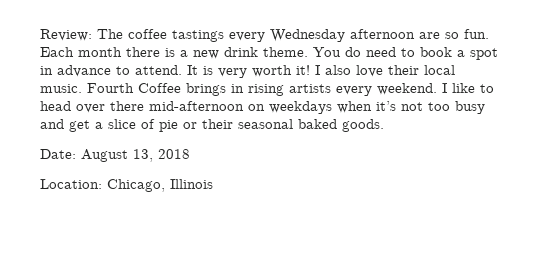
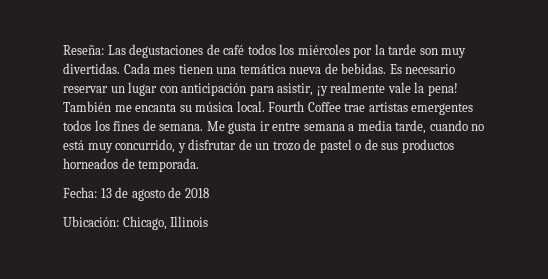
- Review: The coffee tastings every Wednesday afternoon are so fun. Each month there is a new drink theme. You do need to book a spot in advance to attend. It is very worth it! I also love their local music. Fourth Coffee brings in rising artists every weekend. I like to head over there mid-afternoon on weekdays when it’s not too busy and get a slice of pie or their seasonal baked goods.
- Date: August 13, 2018
+ Reseña: Las degustaciones de café todos los miércoles por la tarde son muy divertidas. Cada mes tienen una temática nueva de bebidas. Es necesario reservar un lugar con anticipación para asistir, ¡y realmente vale la pena! También me encanta su música local. Fourth Coffee trae artistas emergentes todos los fines de semana. Me gusta ir entre semana a media tarde, cuando no está muy concurrido, y disfrutar de un trozo de pastel o de sus productos horneados de temporada.
+ Fecha: 13 de agosto de 2018
- Location: Chicago, Illinois
+ Ubicación: Chicago, Illinois

